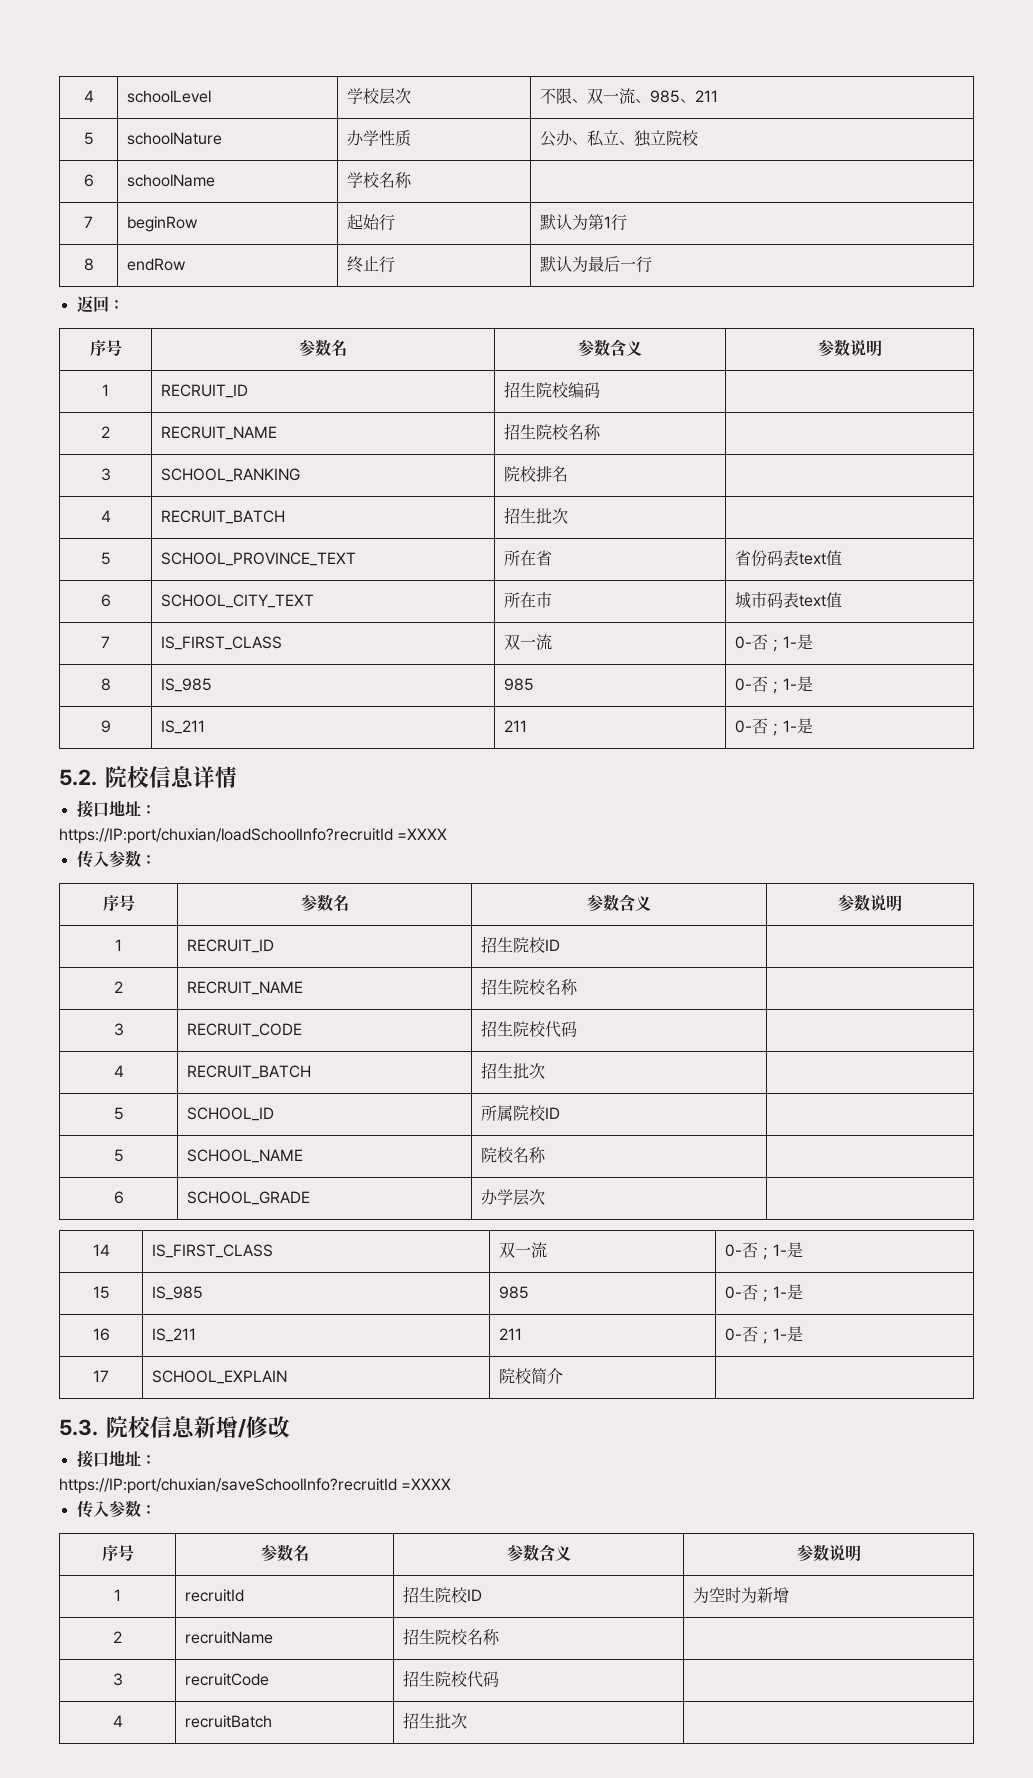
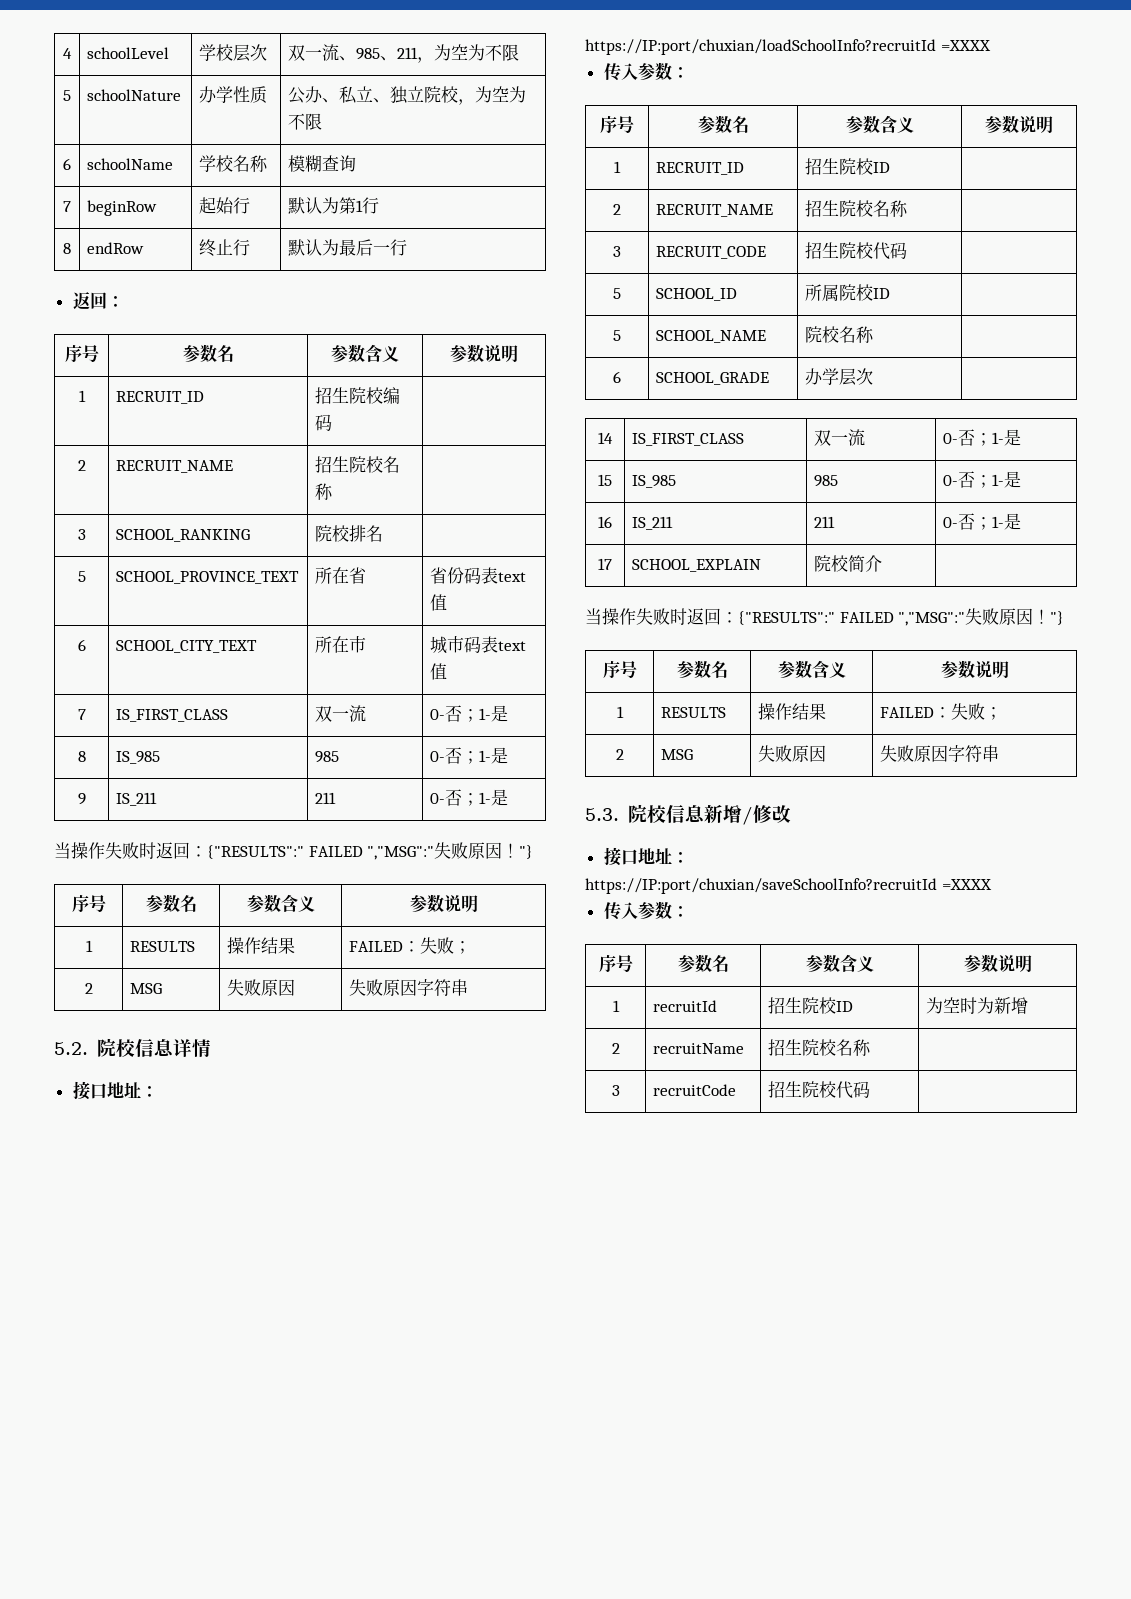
- 4 | schoolLevel | 学校层次 | 不限、双一流、985、211
+ 4 | schoolLevel | 学校层次 | 双一流、985、211，为空为不限
- 5 | schoolNature | 办学性质 | 公办、私立、独立院校
+ 5 | schoolNature | 办学性质 | 公办、私立、独立院校，为空为不限
- 6 | schoolName | 学校名称 |
+ 6 | schoolName | 学校名称 | 模糊查询
  3 | SCHOOL_RANKING | 院校排名 |
- 4 | RECRUIT_BATCH | 招生批次 |
  9 | IS_211 | 211 | 0-否；1-是
+ 当操作失败时返回：{"RESULTS":" FAILED ","MSG":"失败原因！"}
+ 序号 | 参数名 | 参数含义 | 参数说明
+ 1 | RESULTS | 操作结果 | FAILED：失败；
+ 2 | MSG | 失败原因 | 失败原因字符串
  3 | RECRUIT_CODE | 招生院校代码 |
- 4 | RECRUIT_BATCH | 招生批次 |
  17 | SCHOOL_EXPLAIN | 院校简介 |
+ 当操作失败时返回：{"RESULTS":" FAILED ","MSG":"失败原因！"}
+ 序号 | 参数名 | 参数含义 | 参数说明
+ 1 | RESULTS | 操作结果 | FAILED：失败；
+ 2 | MSG | 失败原因 | 失败原因字符串
- 4 | recruitBatch | 招生批次 |

